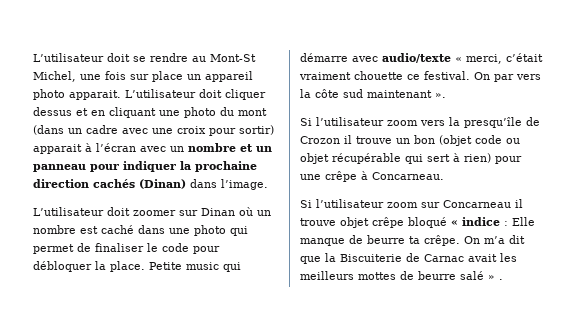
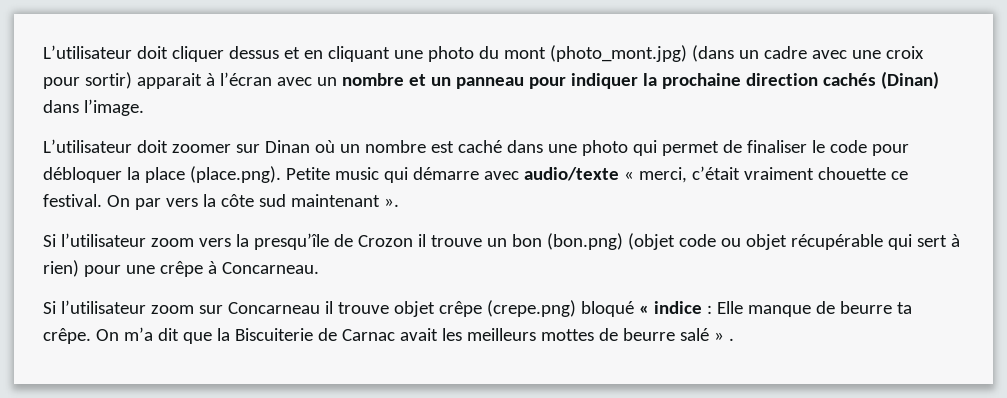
- L’utilisateur doit se rendre au Mont-St Michel, une fois sur place un appareil photo apparait. L’utilisateur doit cliquer dessus et en cliquant une photo du mont (dans un cadre avec une croix pour sortir) apparait à l’écran avec un nombre et un panneau pour indiquer la prochaine direction cachés (Dinan) dans l’image.
+ L’utilisateur doit cliquer dessus et en cliquant une photo du mont (photo_mont.jpg) (dans un cadre avec une croix pour sortir) apparait à l’écran avec un nombre et un panneau pour indiquer la prochaine direction cachés (Dinan) dans l’image.
- L’utilisateur doit zoomer sur Dinan où un nombre est caché dans une photo qui permet de finaliser le code pour débloquer la place. Petite music qui démarre avec audio/texte « merci, c’était vraiment chouette ce festival.
+ L’utilisateur doit zoomer sur Dinan où un nombre est caché dans une photo qui permet de finaliser le code pour débloquer la place (place.png). Petite music qui démarre avec audio/texte « merci, c’était vraiment chouette ce festival.
- Si l’utilisateur zoom vers la presqu’île de Crozon il trouve un bon (objet code ou objet récupérable qui sert à rien) pour une crêpe à Concarneau.
+ Si l’utilisateur zoom vers la presqu’île de Crozon il trouve un bon (bon.png) (objet code ou objet récupérable qui sert à rien) pour une crêpe à Concarneau.
- Si l’utilisateur zoom sur Concarneau il trouve objet crêpe bloqué « indice : Elle manque de beurre ta crêpe.
+ Si l’utilisateur zoom sur Concarneau il trouve objet crêpe (crepe.png) bloqué « indice : Elle manque de beurre ta crêpe.

